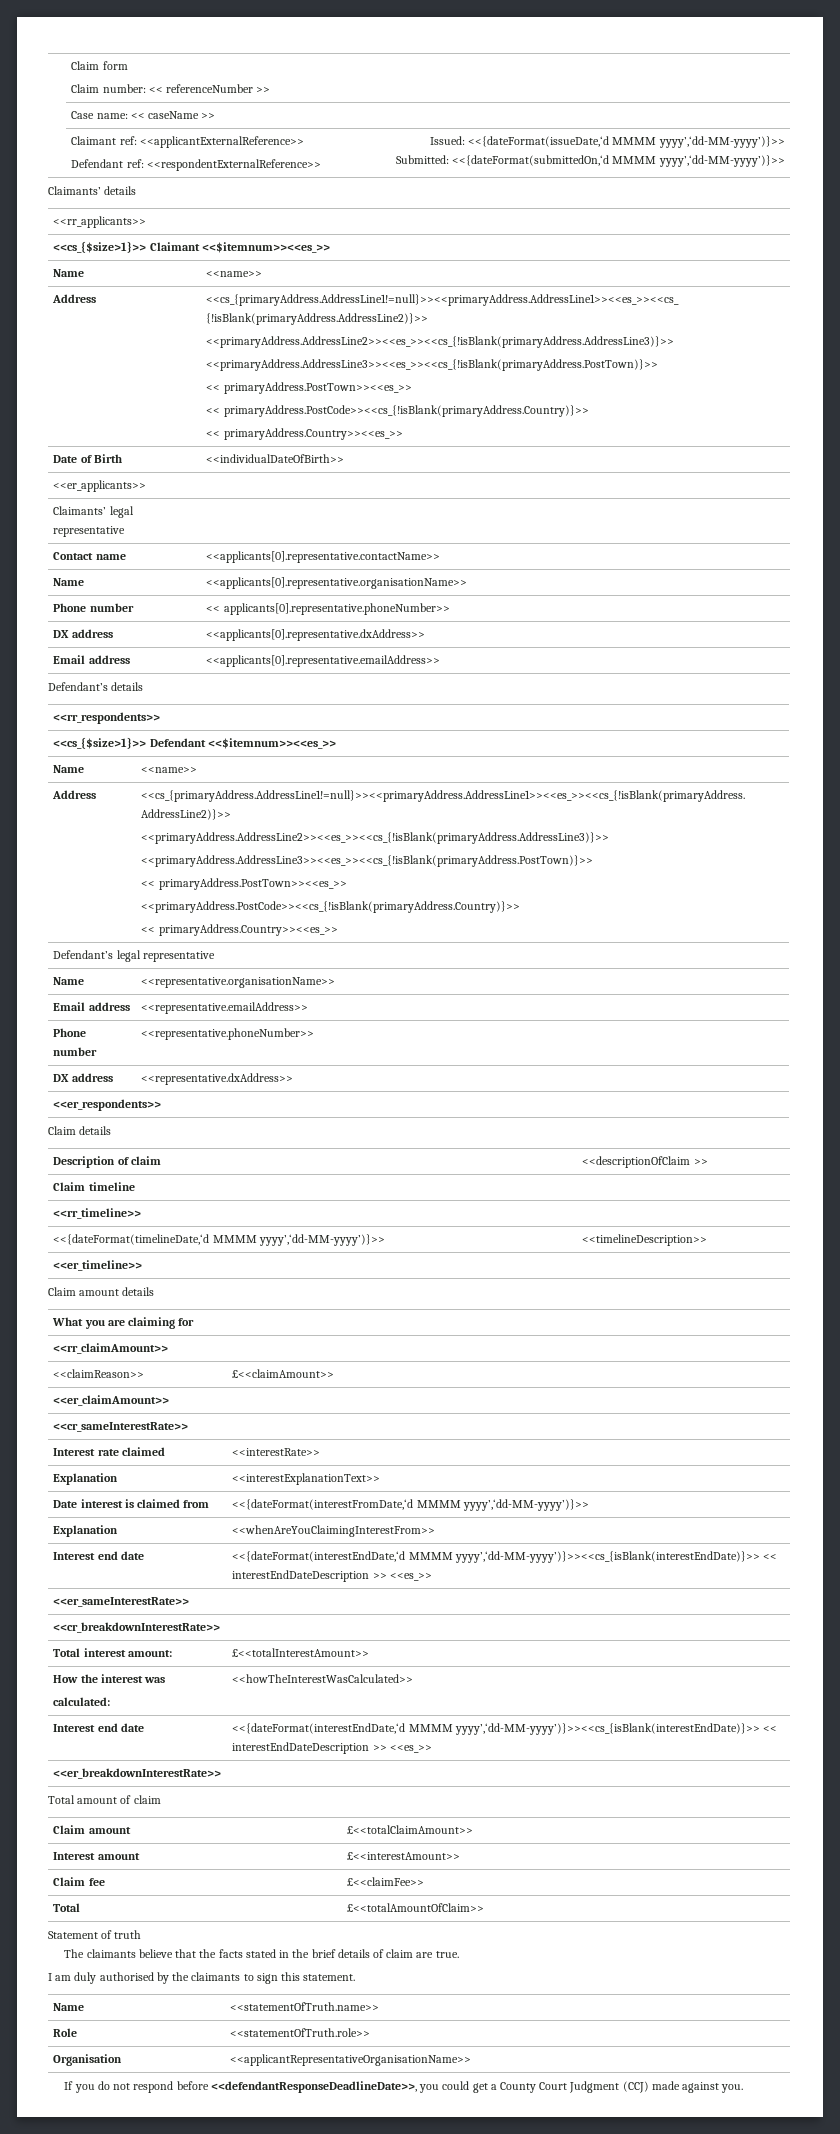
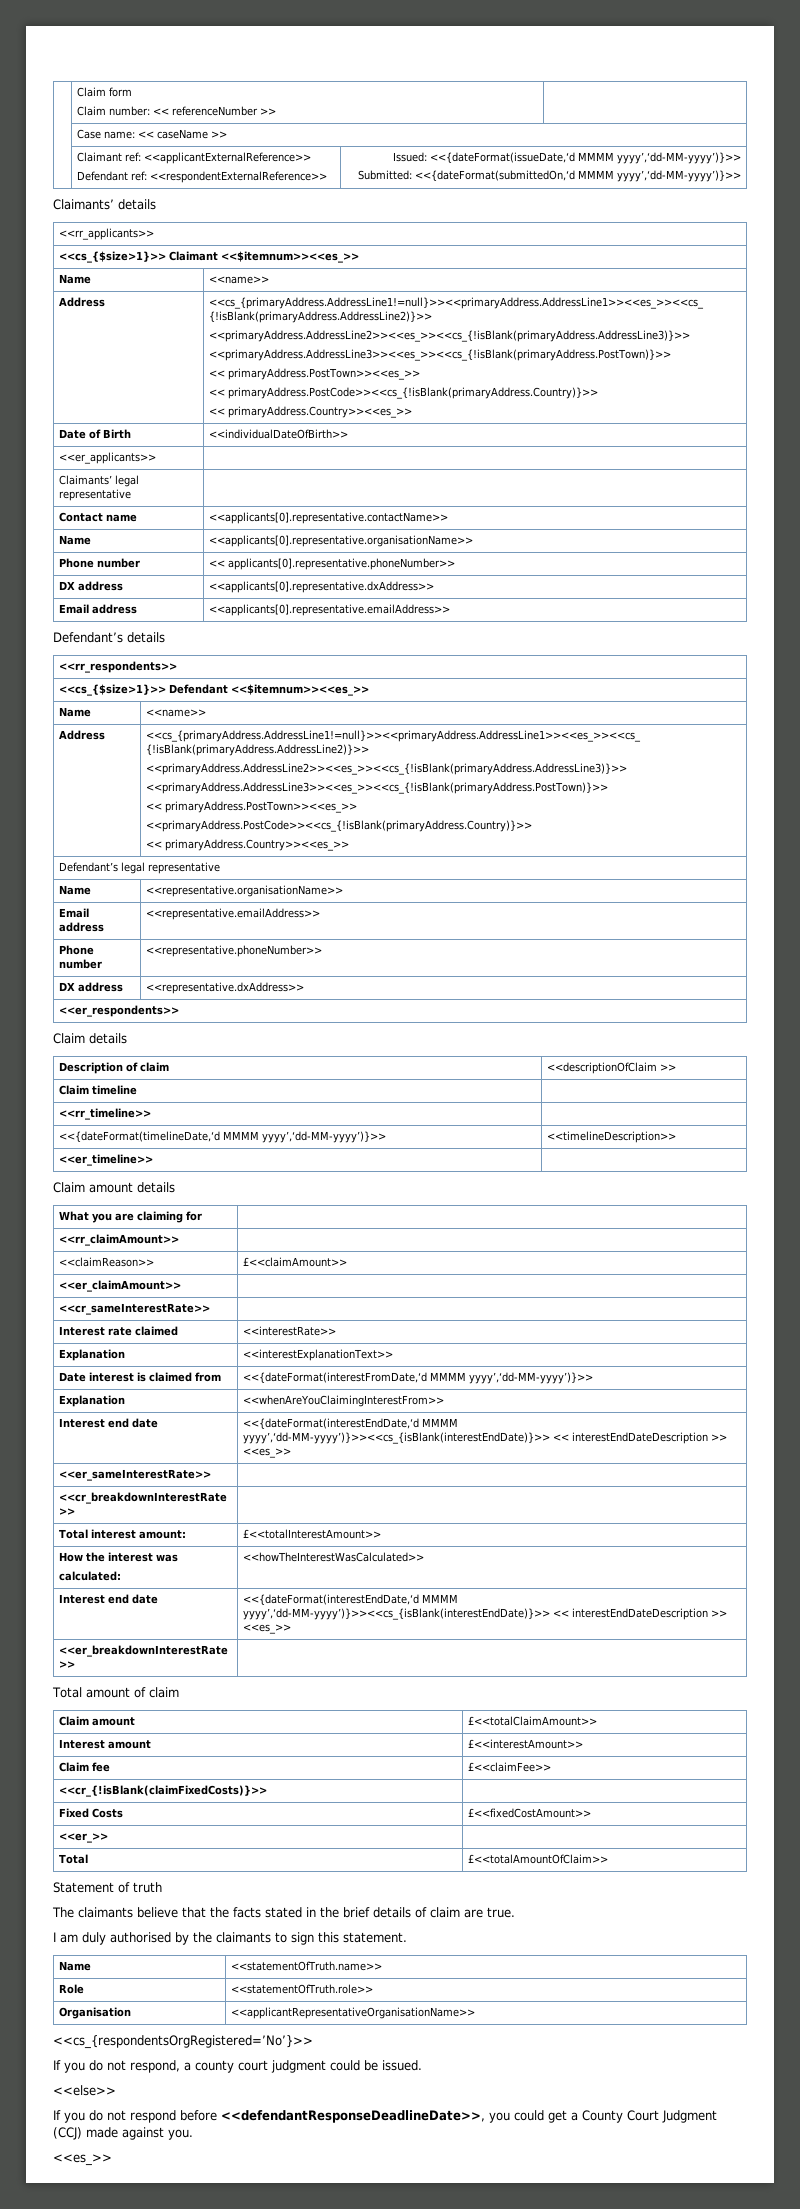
+ <<cr_{!isBlank(claimFixedCosts)}>> |
+ Fixed Costs | £<<fixedCostAmount>>
+ <<er_>> |
+ <<cs_{respondentsOrgRegistered=’No’}>>
+ If you do not respond, a county court judgment could be issued.
+ <<else>>
  If you do not respond before <<defendantResponseDeadlineDate>>, you could get a County Court Judgment (CCJ) made against you.
+ <<es_>>

